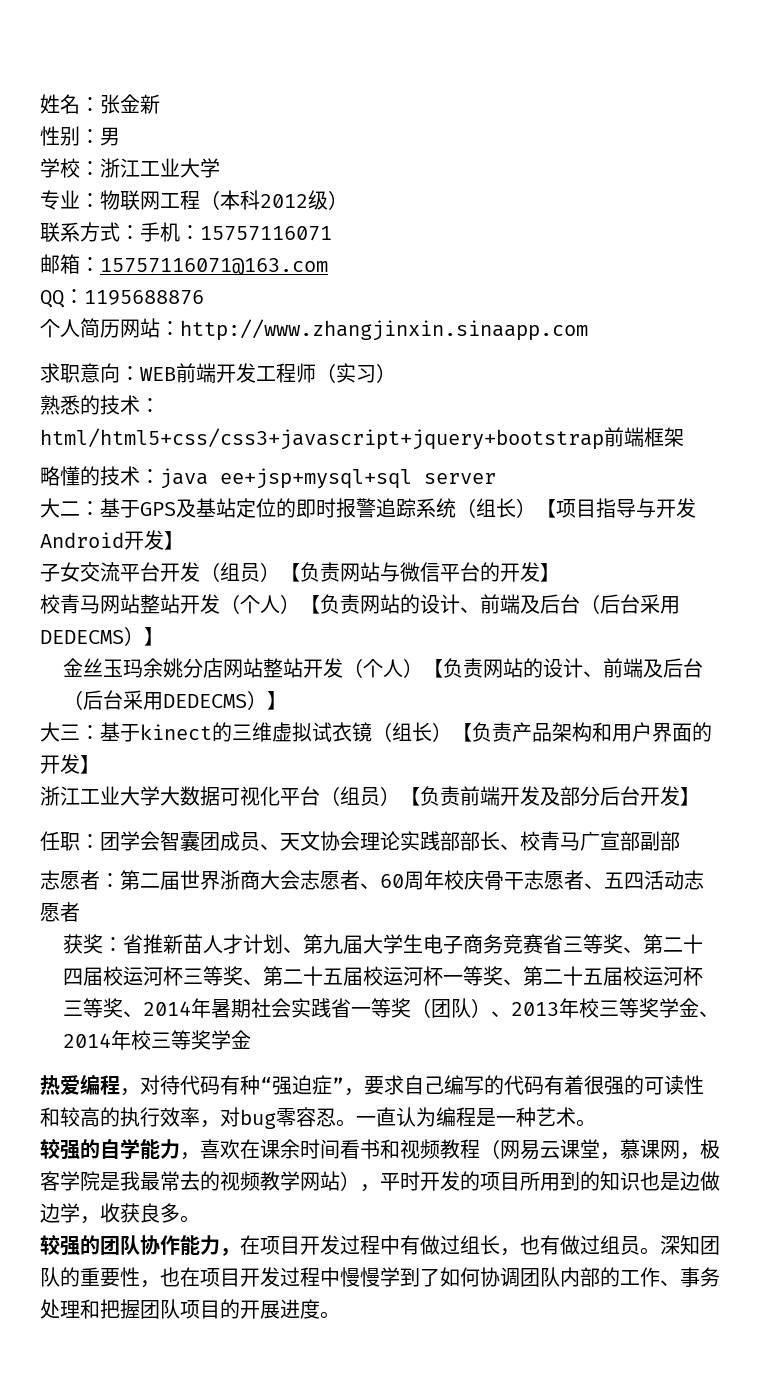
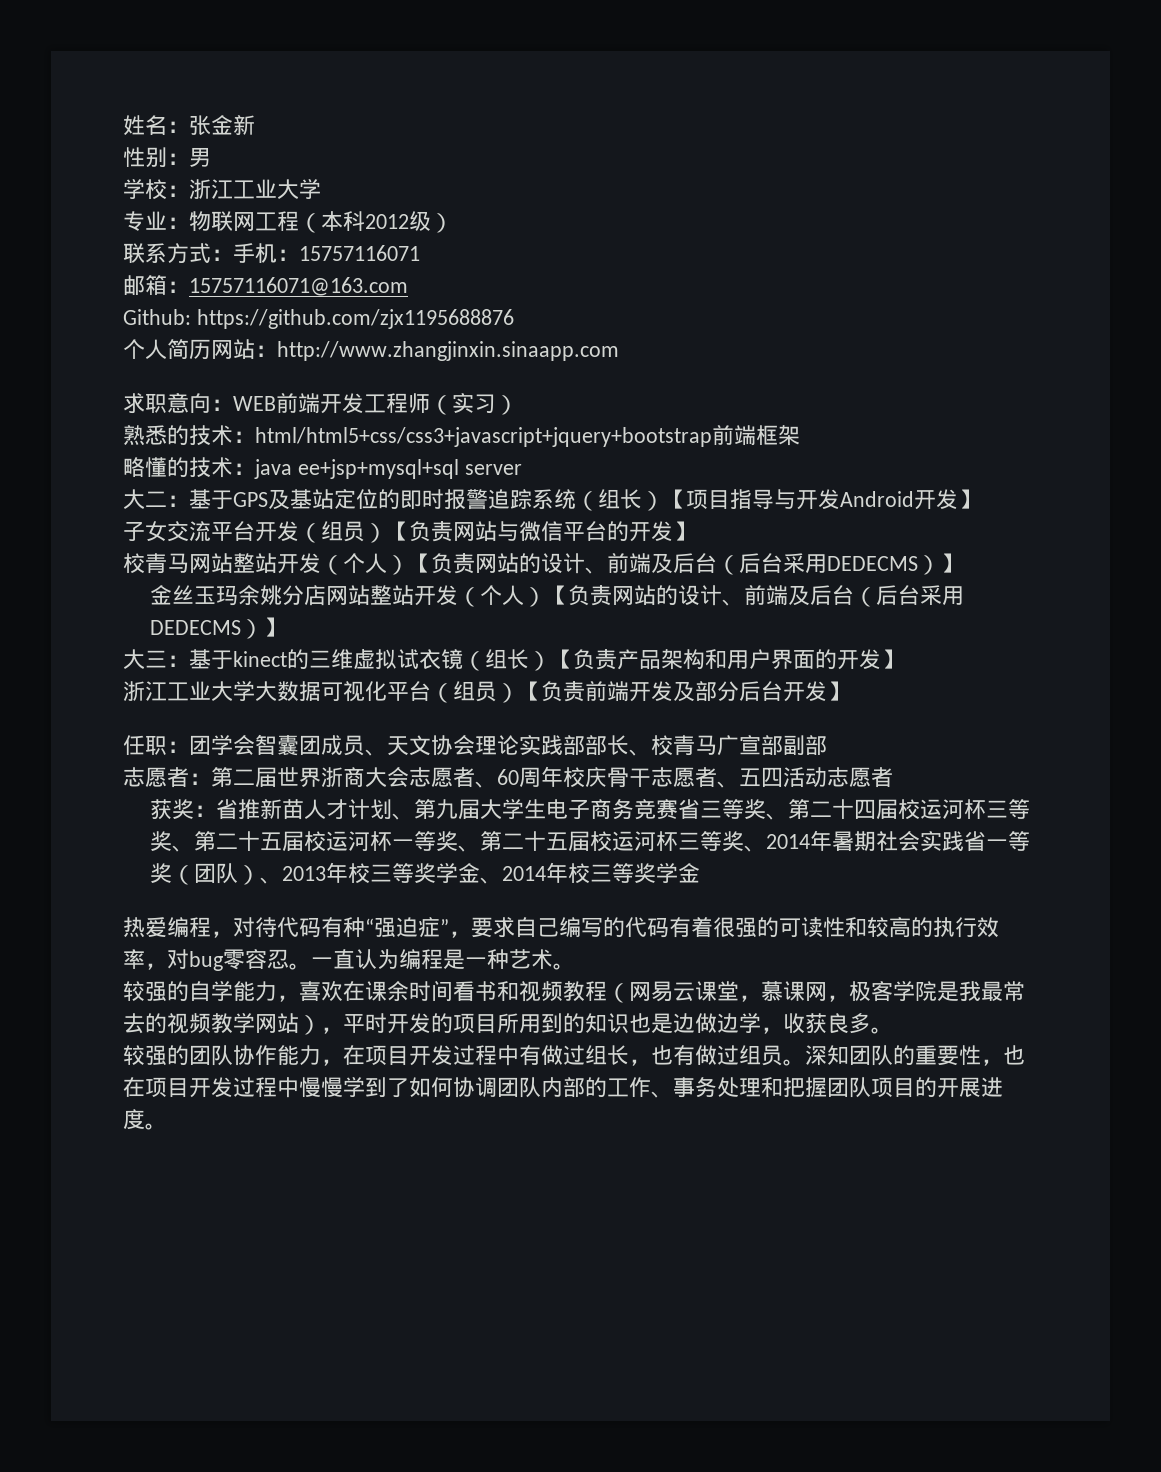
- QQ：1195688876
+ Github: https://github.com/zjx1195688876

